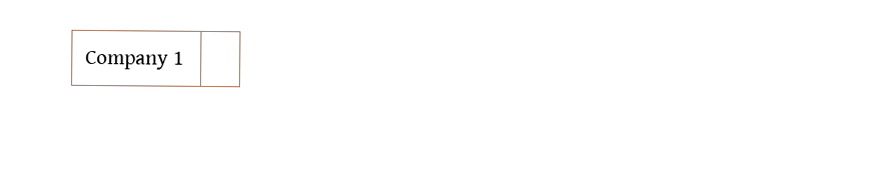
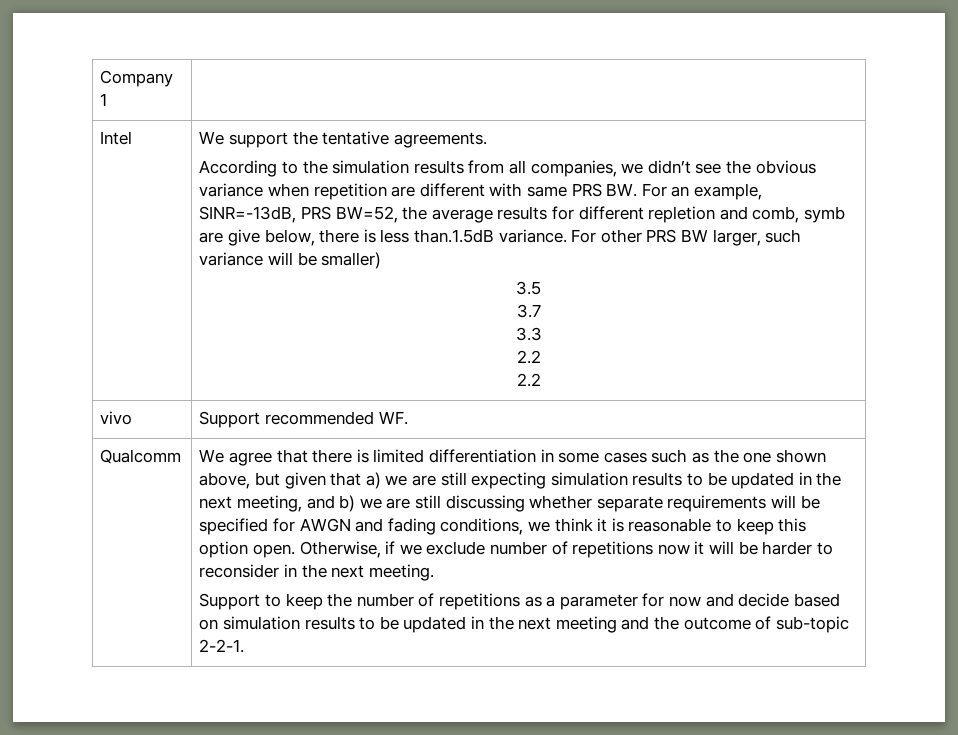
+ Intel | We support the tentative agreements.
+ According to the simulation results from all companies, we didn’t see the obvious variance when repetition are different with same PRS BW. For an example, SINR=-13dB, PRS BW=52, the average results for different repletion and comb, symb are give below, there is less than.1.5dB variance. For other PRS BW larger, such variance will be smaller)
+ 3.5
+ 3.7
+ 3.3
+ 2.2
+ 2.2
+ vivo | Support recommended WF.
+ Qualcomm | We agree that there is limited differentiation in some cases such as the one shown above, but given that a) we are still expecting simulation results to be updated in the next meeting, and b) we are still discussing whether separate requirements will be specified for AWGN and fading conditions, we think it is reasonable to keep this option open. Otherwise, if we exclude number of repetitions now it will be harder to reconsider in the next meeting.
+ Support to keep the number of repetitions as a parameter for now and decide based on simulation results to be updated in the next meeting and the outcome of sub-topic 2-2-1.

